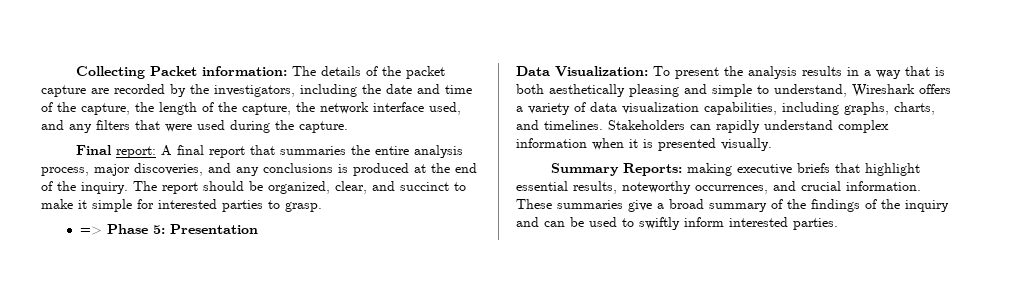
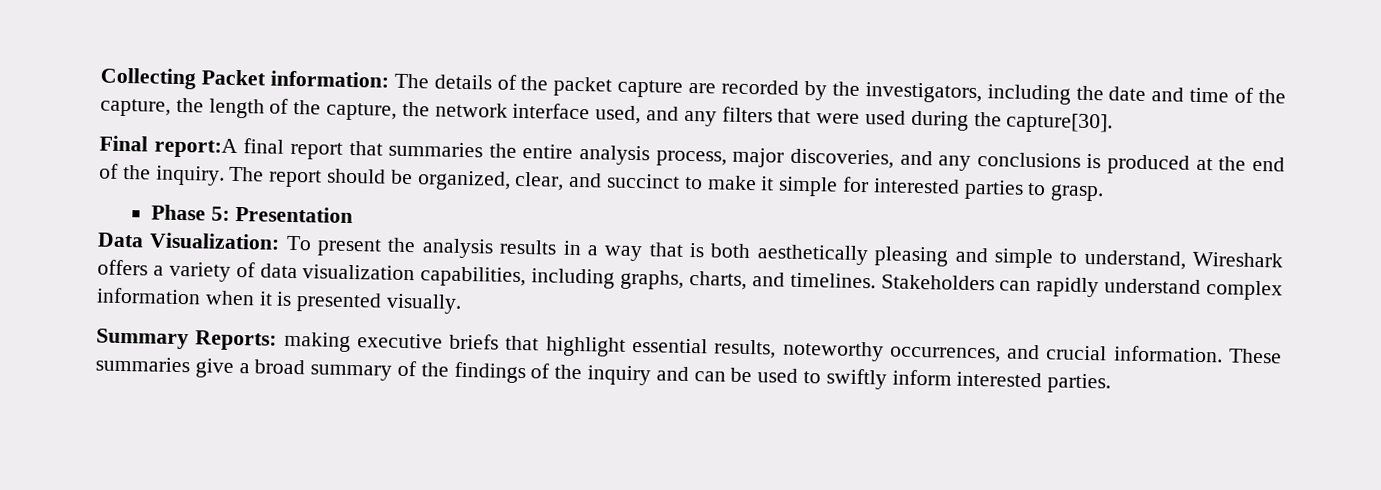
- Collecting Packet information: The details of the packet capture are recorded by the investigators, including the date and time of the capture, the length of the capture, the network interface used, and any filters that were used during the capture.
+ Collecting Packet information: The details of the packet capture are recorded by the investigators, including the date and time of the capture, the length of the capture, the network interface used, and any filters that were used during the capture[30].
- Final report: A final report that summaries the entire analysis process, major discoveries, and any conclusions is produced at the end of the inquiry.
+ Final report:A final report that summaries the entire analysis process, major discoveries, and any conclusions is produced at the end of the inquiry.
- => Phase 5: Presentation
+ Phase 5: Presentation

